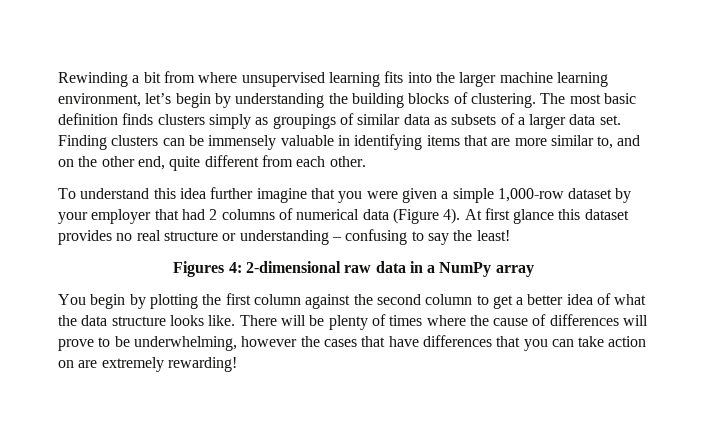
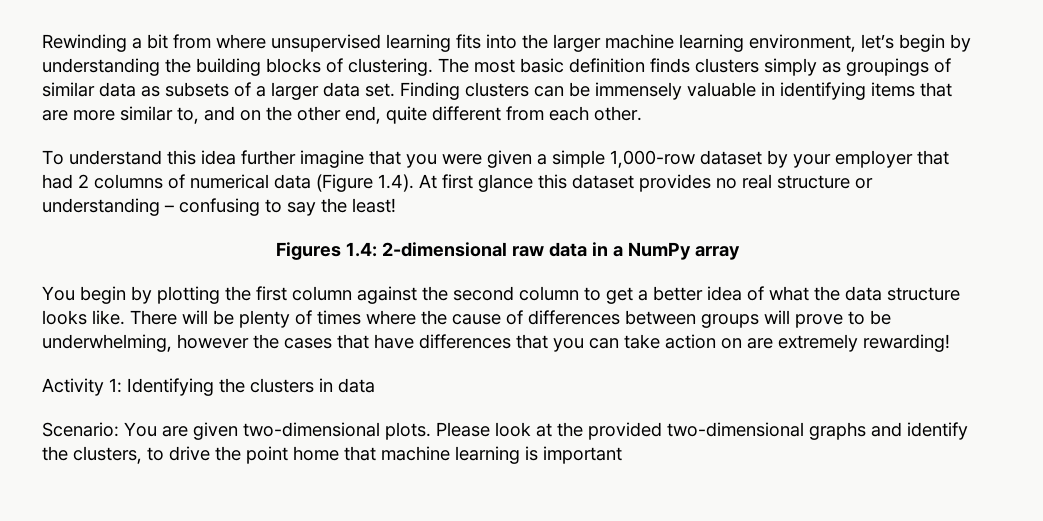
- To understand this idea further imagine that you were given a simple 1,000-row dataset by your employer that had 2 columns of numerical data (Figure 4). At first glance this dataset provides no real structure or understanding – confusing to say the least!
+ To understand this idea further imagine that you were given a simple 1,000-row dataset by your employer that had 2 columns of numerical data (Figure 1.4). At first glance this dataset provides no real structure or understanding – confusing to say the least!
- Figures 4: 2-dimensional raw data in a NumPy array
+ Figures 1.4: 2-dimensional raw data in a NumPy array
- There will be plenty of times where the cause of differences will prove to be underwhelming, however the cases that have differences that you can take action on are extremely rewarding!
+ There will be plenty of times where the cause of differences between groups will prove to be underwhelming, however the cases that have differences that you can take action on are extremely rewarding!
+ Activity 1: Identifying the clusters in data
+ Scenario: You are given two-dimensional plots. Please look at the provided two-dimensional graphs and identify the clusters, to drive the point home that machine learning is important

